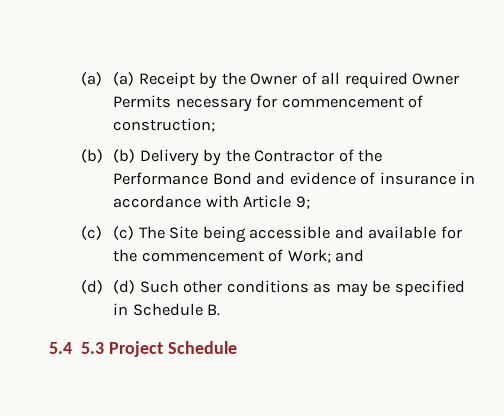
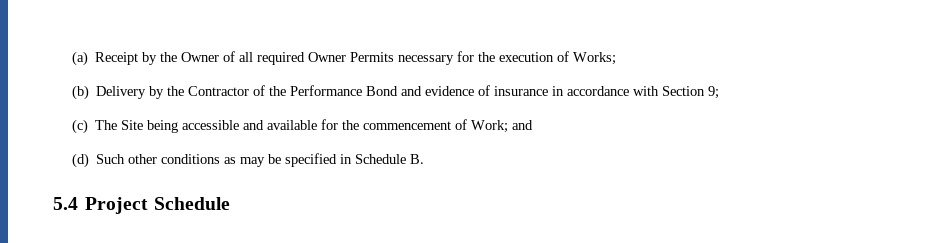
- (a) (a) Receipt by the Owner of all required Owner Permits necessary for commencement of construction;
- (b) (b) Delivery by the Contractor of the Performance Bond and evidence of insurance in accordance with Article 9;
+ (a) Receipt by the Owner of all required Owner Permits necessary for the execution of Works;
+ (b) Delivery by the Contractor of the Performance Bond and evidence of insurance in accordance with Section 9;
- (c) (c) The Site being accessible and available for the commencement of Work; and
+ (c) The Site being accessible and available for the commencement of Work; and
- (d) (d) Such other conditions as may be specified in Schedule B.
+ (d) Such other conditions as may be specified in Schedule B.
- 5.4 5.3 Project Schedule
+ 5.4 Project Schedule

